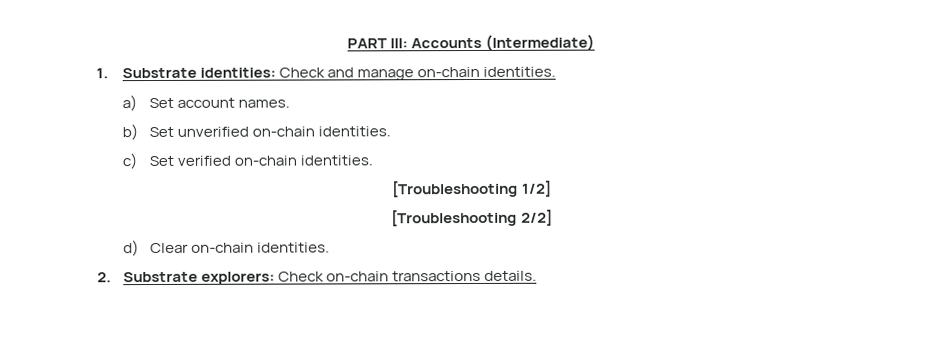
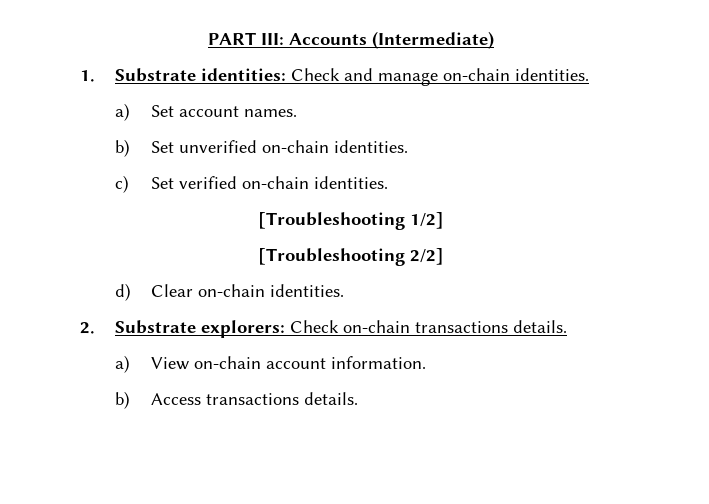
+ a) View on-chain account information.
+ b) Access transactions details.

